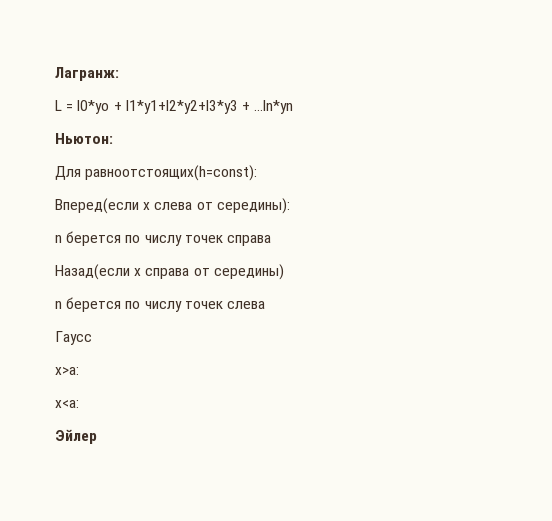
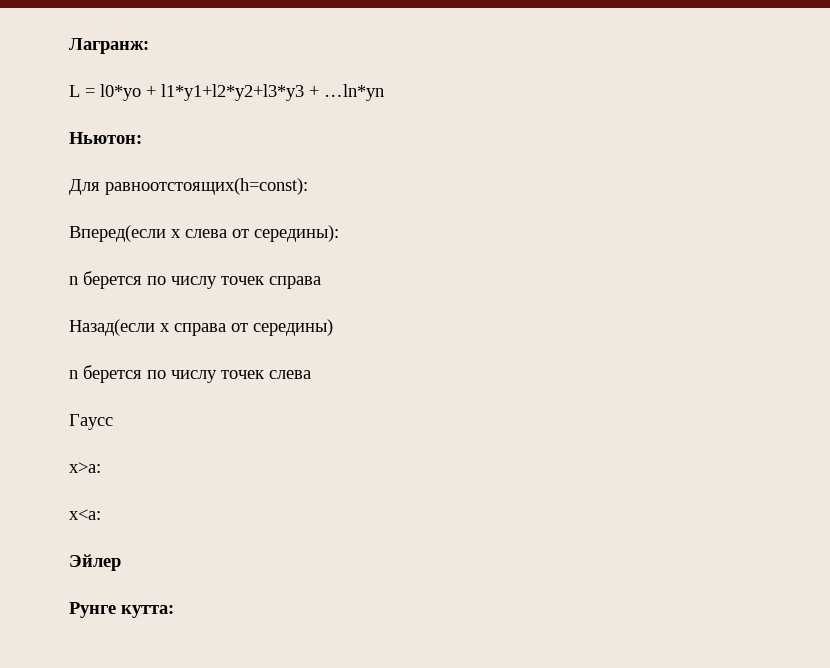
+ Рунге кутта:

